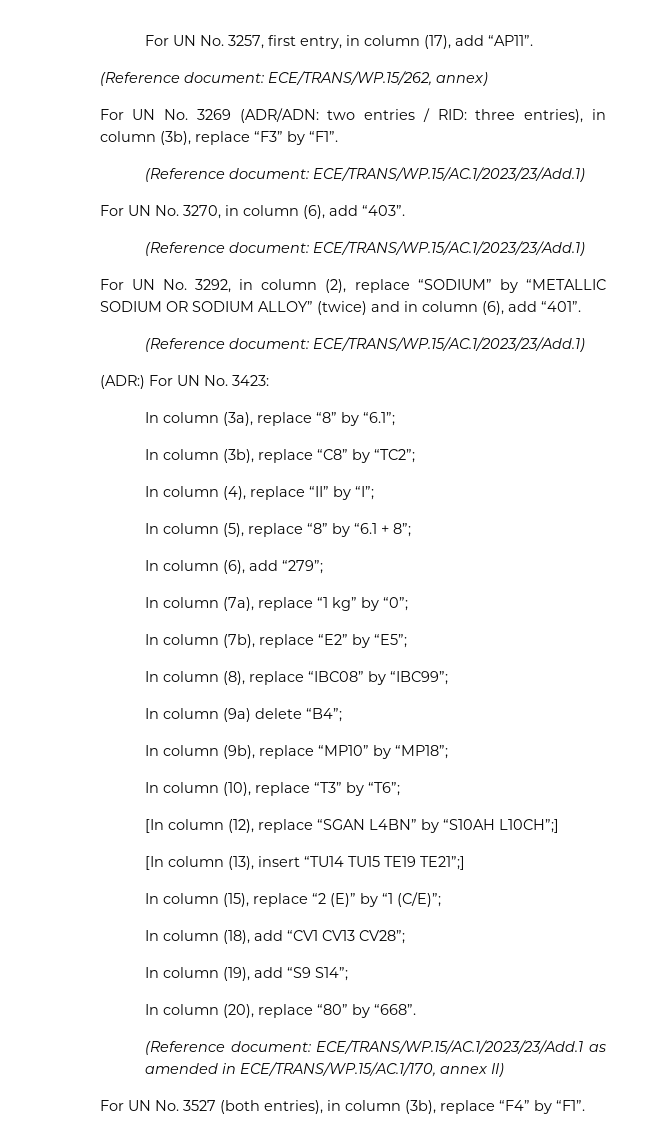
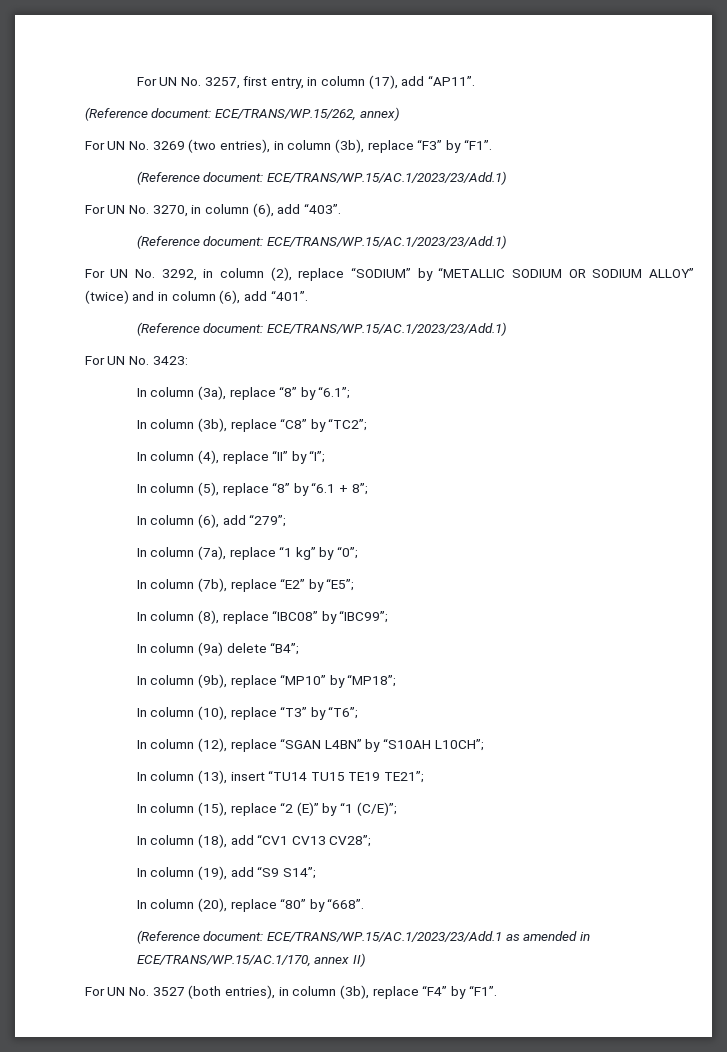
- For UN No. 3269 (ADR/ADN: two entries / RID: three entries), in column (3b), replace “F3” by “F1”.
+ For UN No. 3269 (two entries), in column (3b), replace “F3” by “F1”.
- (ADR:) For UN No. 3423:
+ For UN No. 3423:
- [In column (12), replace “SGAN L4BN” by “S10AH L10CH”;]
- [In column (13), insert “TU14 TU15 TE19 TE21”;]
+ In column (12), replace “SGAN L4BN” by “S10AH L10CH”;
+ In column (13), insert “TU14 TU15 TE19 TE21”;

